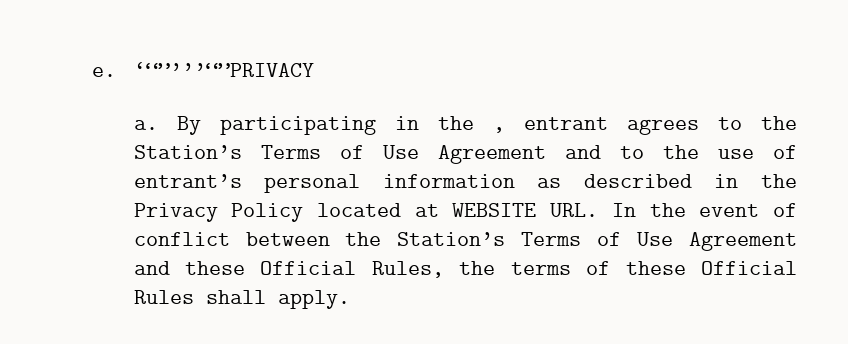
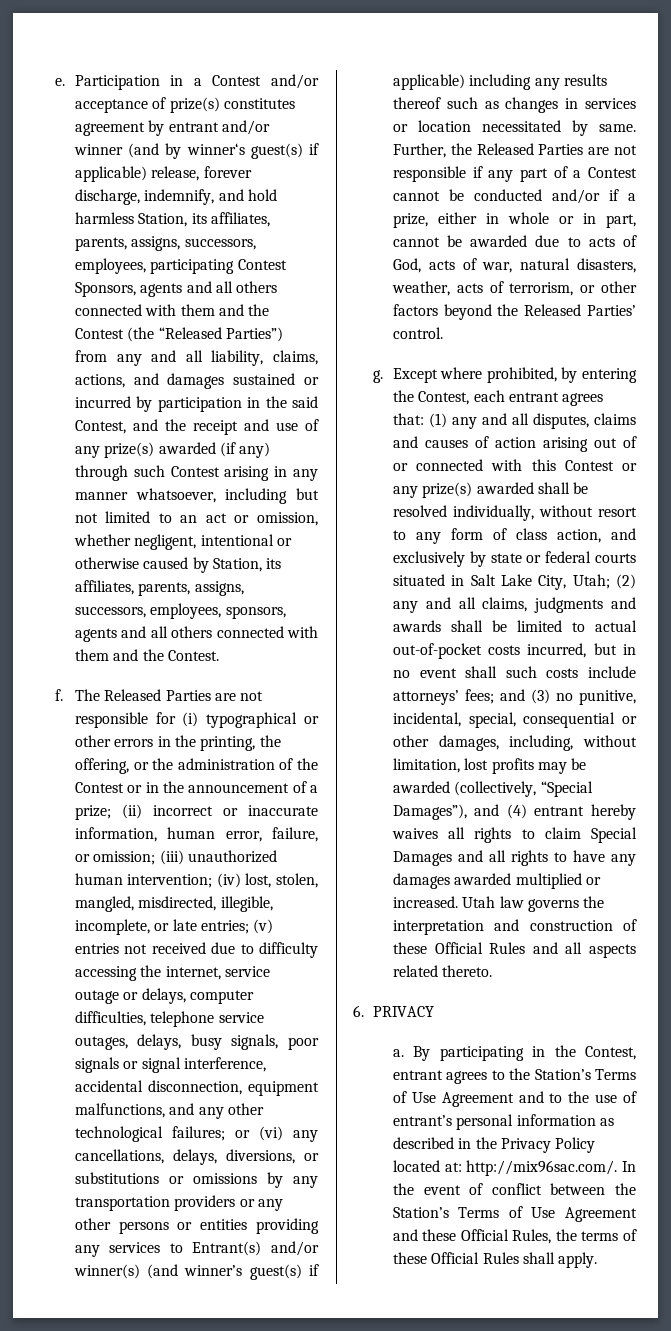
- ‘“”’’’“”PRIVACY
+ Participation in a Contest and/or acceptance of prize(s) constitutes agreement by entrant and/or winner (and by winner‘s guest(s) if applicable) release, forever discharge, indemnify, and hold harmless Station, its affiliates, parents, assigns, successors, employees, participating Contest Sponsors, agents and all others connected with them and the Contest (the “Released Parties”) from any and all liability, claims, actions, and damages sustained or incurred by participation in the said Contest, and the receipt and use of any prize(s) awarded (if any) through such Contest arising in any manner whatsoever, including but not limited to an act or omission, whether negligent, intentional or otherwise caused by Station, its affiliates, parents, assigns, successors, employees, sponsors, agents and all others connected with them and the Contest.
+ f. The Released Parties are not responsible for (i) typographical or other errors in the printing, the offering, or the administration of the Contest or in the announcement of a prize; (ii) incorrect or inaccurate information, human error, failure, or omission; (iii) unauthorized human intervention; (iv) lost, stolen, mangled, misdirected, illegible, incomplete, or late entries; (v) entries not received due to difficulty accessing the internet, service outage or delays, computer difficulties, telephone service outages, delays, busy signals, poor signals or signal interference, accidental disconnection, equipment malfunctions, and any other technological failures; or (vi) any cancellations, delays, diversions, or substitutions or omissions by any transportation providers or any other persons or entities providing any services to Entrant(s) and/or winner(s) (and winner’s guest(s) if applicable) including any results thereof such as changes in services or location necessitated by same. Further, the Released Parties are not responsible if any part of a Contest cannot be conducted and/or if a prize, either in whole or in part, cannot be awarded due to acts of God, acts of war, natural disasters, weather, acts of terrorism, or other factors beyond the Released Parties’ control.
+ g. Except where prohibited, by entering the Contest, each entrant agrees that: (1) any and all disputes, claims and causes of action arising out of or connected with this Contest or any prize(s) awarded shall be resolved individually, without resort to any form of class action, and exclusively by state or federal courts situated in Salt Lake City, Utah; (2) any and all claims, judgments and awards shall be limited to actual out-of-pocket costs incurred, but in no event shall such costs include attorneys’ fees; and (3) no punitive, incidental, special, consequential or other damages, including, without limitation, lost profits may be awarded (collectively, “Special Damages”), and (4) entrant hereby waives all rights to claim Special Damages and all rights to have any damages awarded multiplied or increased. Utah law governs the interpretation and construction of these Official Rules and all aspects related thereto.
+ 6. PRIVACY
- By participating in the , entrant agrees to the Station’s Terms of Use Agreement and to the use of entrant’s personal information as described in the Privacy Policy located at WEBSITE URL. In the event of conflict between the Station’s Terms of Use Agreement and these Official Rules, the terms of these Official Rules shall apply.
+ By participating in the Contest, entrant agrees to the Station’s Terms of Use Agreement and to the use of entrant’s personal information as described in the Privacy Policy located at: http://mix96sac.com/. In the event of conflict between the Station’s Terms of Use Agreement and these Official Rules, the terms of these Official Rules shall apply.

